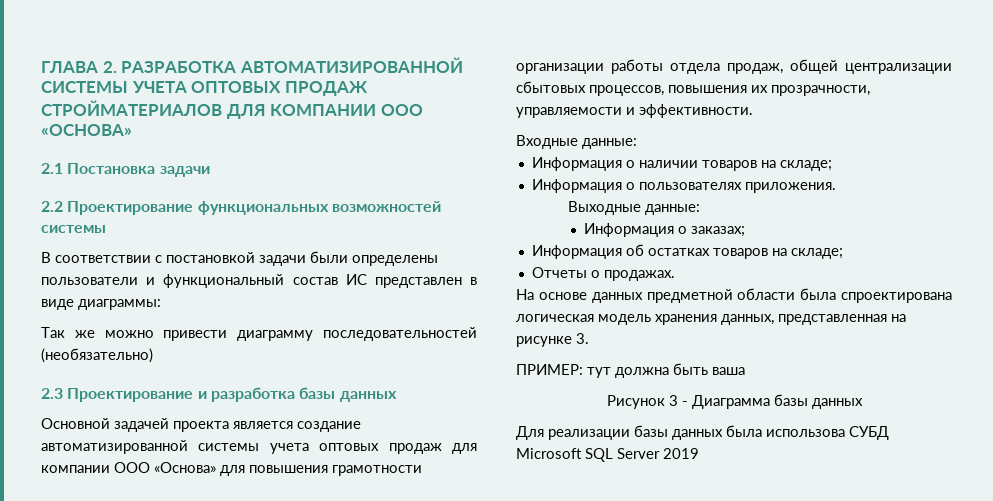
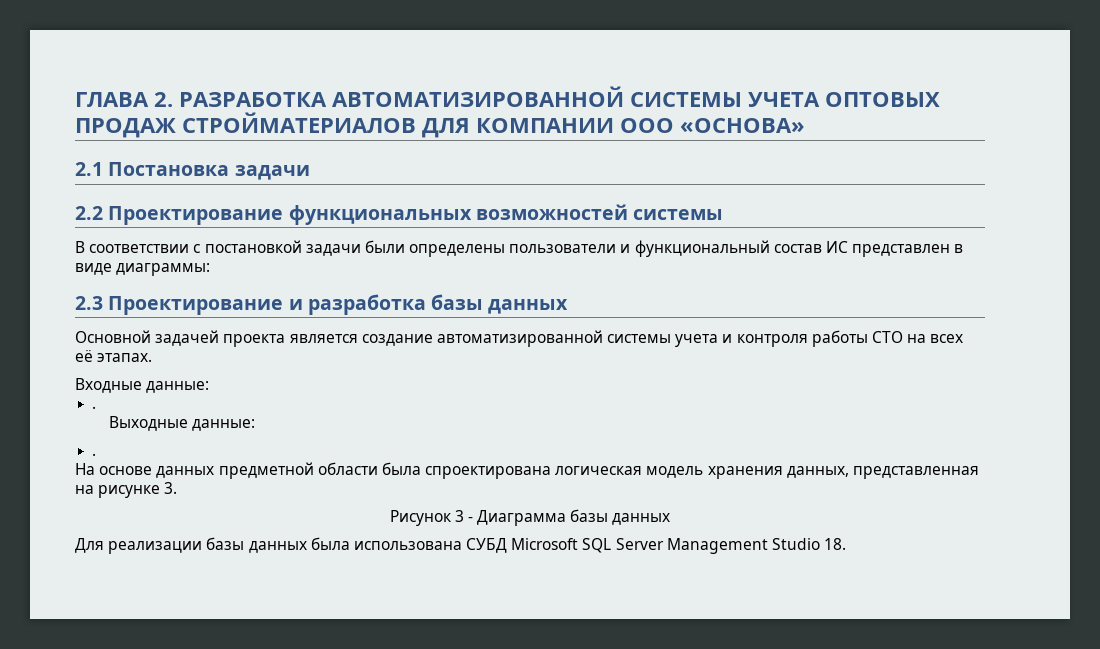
- Так же можно привести диаграмму последовательностей (необязательно)
- Основной задачей проекта является создание автоматизированной системы учета оптовых продаж для компании ООО «Основа» для повышения грамотности организации работы отдела продаж, общей централизации сбытовых процессов, повышения их прозрачности, управляемости и эффективности.
+ Основной задачей проекта является создание автоматизированной системы учета и контроля работы СТО на всех её этапах.
  Входные данные:
- Информация о наличии товаров на складе;
- Информация о пользователях приложения.
+ .
  Выходные данные:
- Информация о заказах;
- Информация об остатках товаров на складе;
- Отчеты о продажах.
+ .
- ПРИМЕР: тут должна быть ваша
- Для реализации базы данных была использова СУБД Microsoft SQL Server 2019
+ Для реализации базы данных была использована СУБД Microsoft SQL Server Management Studio 18.

